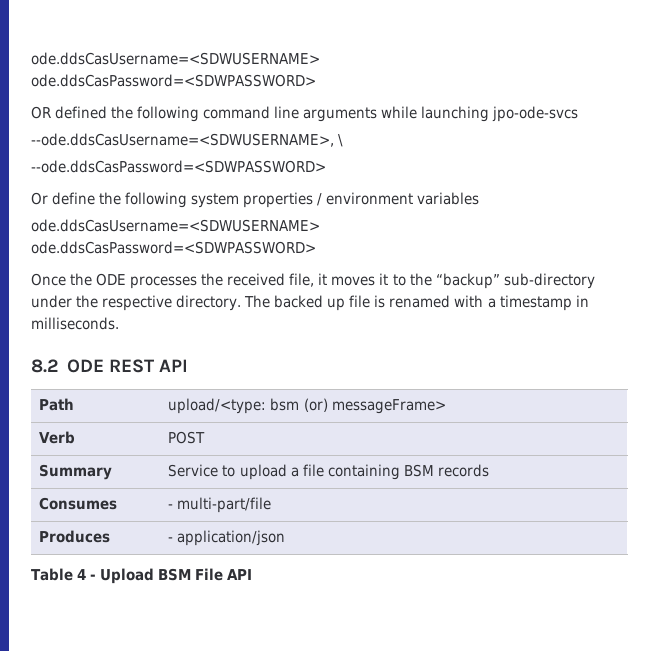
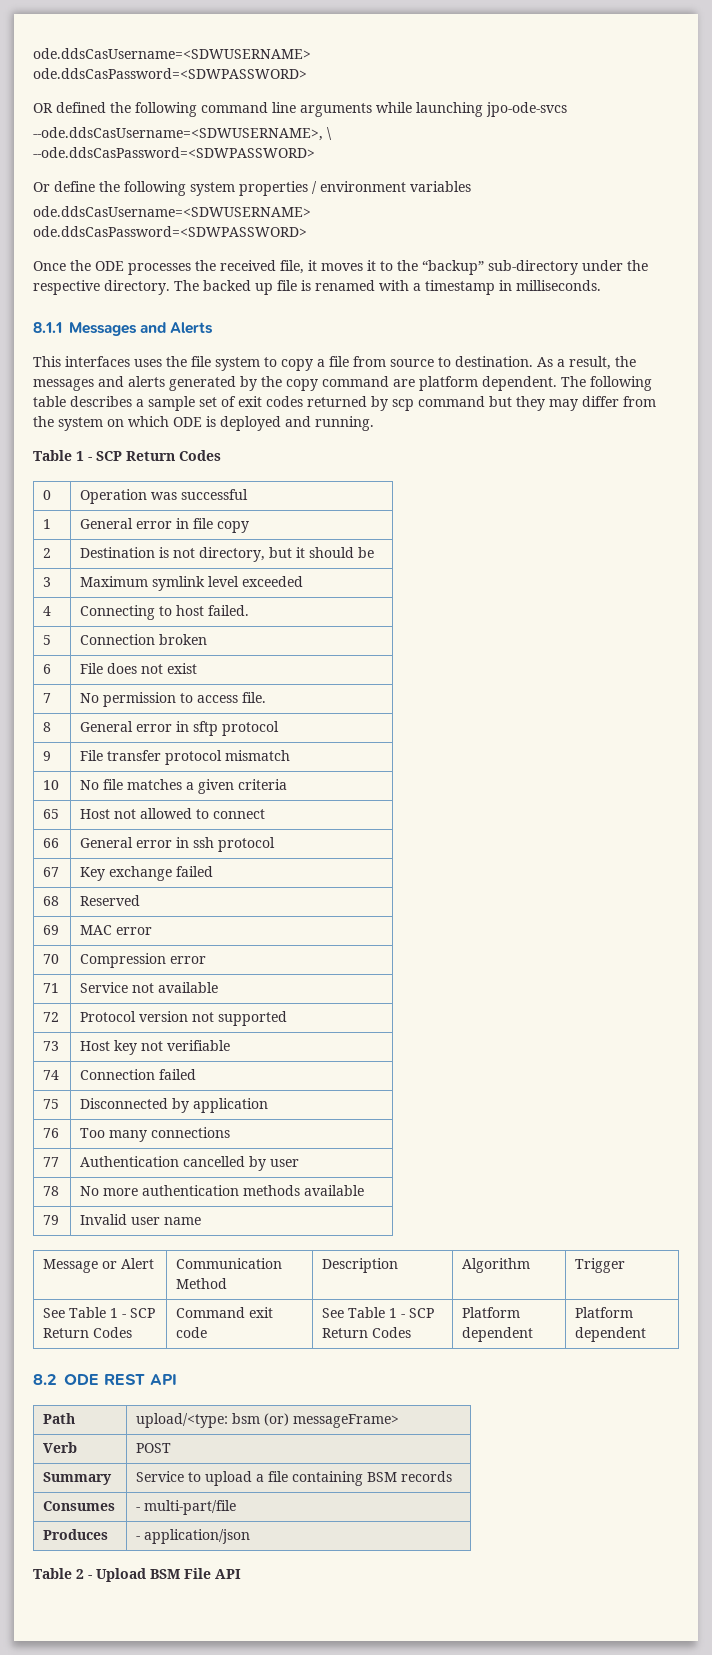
+ 8.1.1 Messages and Alerts
+ This interfaces uses the file system to copy a file from source to destination. As a result, the messages and alerts generated by the copy command are platform dependent. The following table describes a sample set of exit codes returned by scp command but they may differ from the system on which ODE is deployed and running.
+ Table 1 - SCP Return Codes
+ 0 | Operation was successful
+ 1 | General error in file copy
+ 2 | Destination is not directory, but it should be
+ 3 | Maximum symlink level exceeded
+ 4 | Connecting to host failed.
+ 5 | Connection broken
+ 6 | File does not exist
+ 7 | No permission to access file.
+ 8 | General error in sftp protocol
+ 9 | File transfer protocol mismatch
+ 10 | No file matches a given criteria
+ 65 | Host not allowed to connect
+ 66 | General error in ssh protocol
+ 67 | Key exchange failed
+ 68 | Reserved
+ 69 | MAC error
+ 70 | Compression error
+ 71 | Service not available
+ 72 | Protocol version not supported
+ 73 | Host key not verifiable
+ 74 | Connection failed
+ 75 | Disconnected by application
+ 76 | Too many connections
+ 77 | Authentication cancelled by user
+ 78 | No more authentication methods available
+ 79 | Invalid user name
+ Message or Alert | Communication Method | Description | Algorithm | Trigger
+ See Table 1 - SCP Return Codes | Command exit code | See Table 1 - SCP Return Codes | Platform dependent | Platform dependent
- Table 4 - Upload BSM File API
+ Table 2 - Upload BSM File API

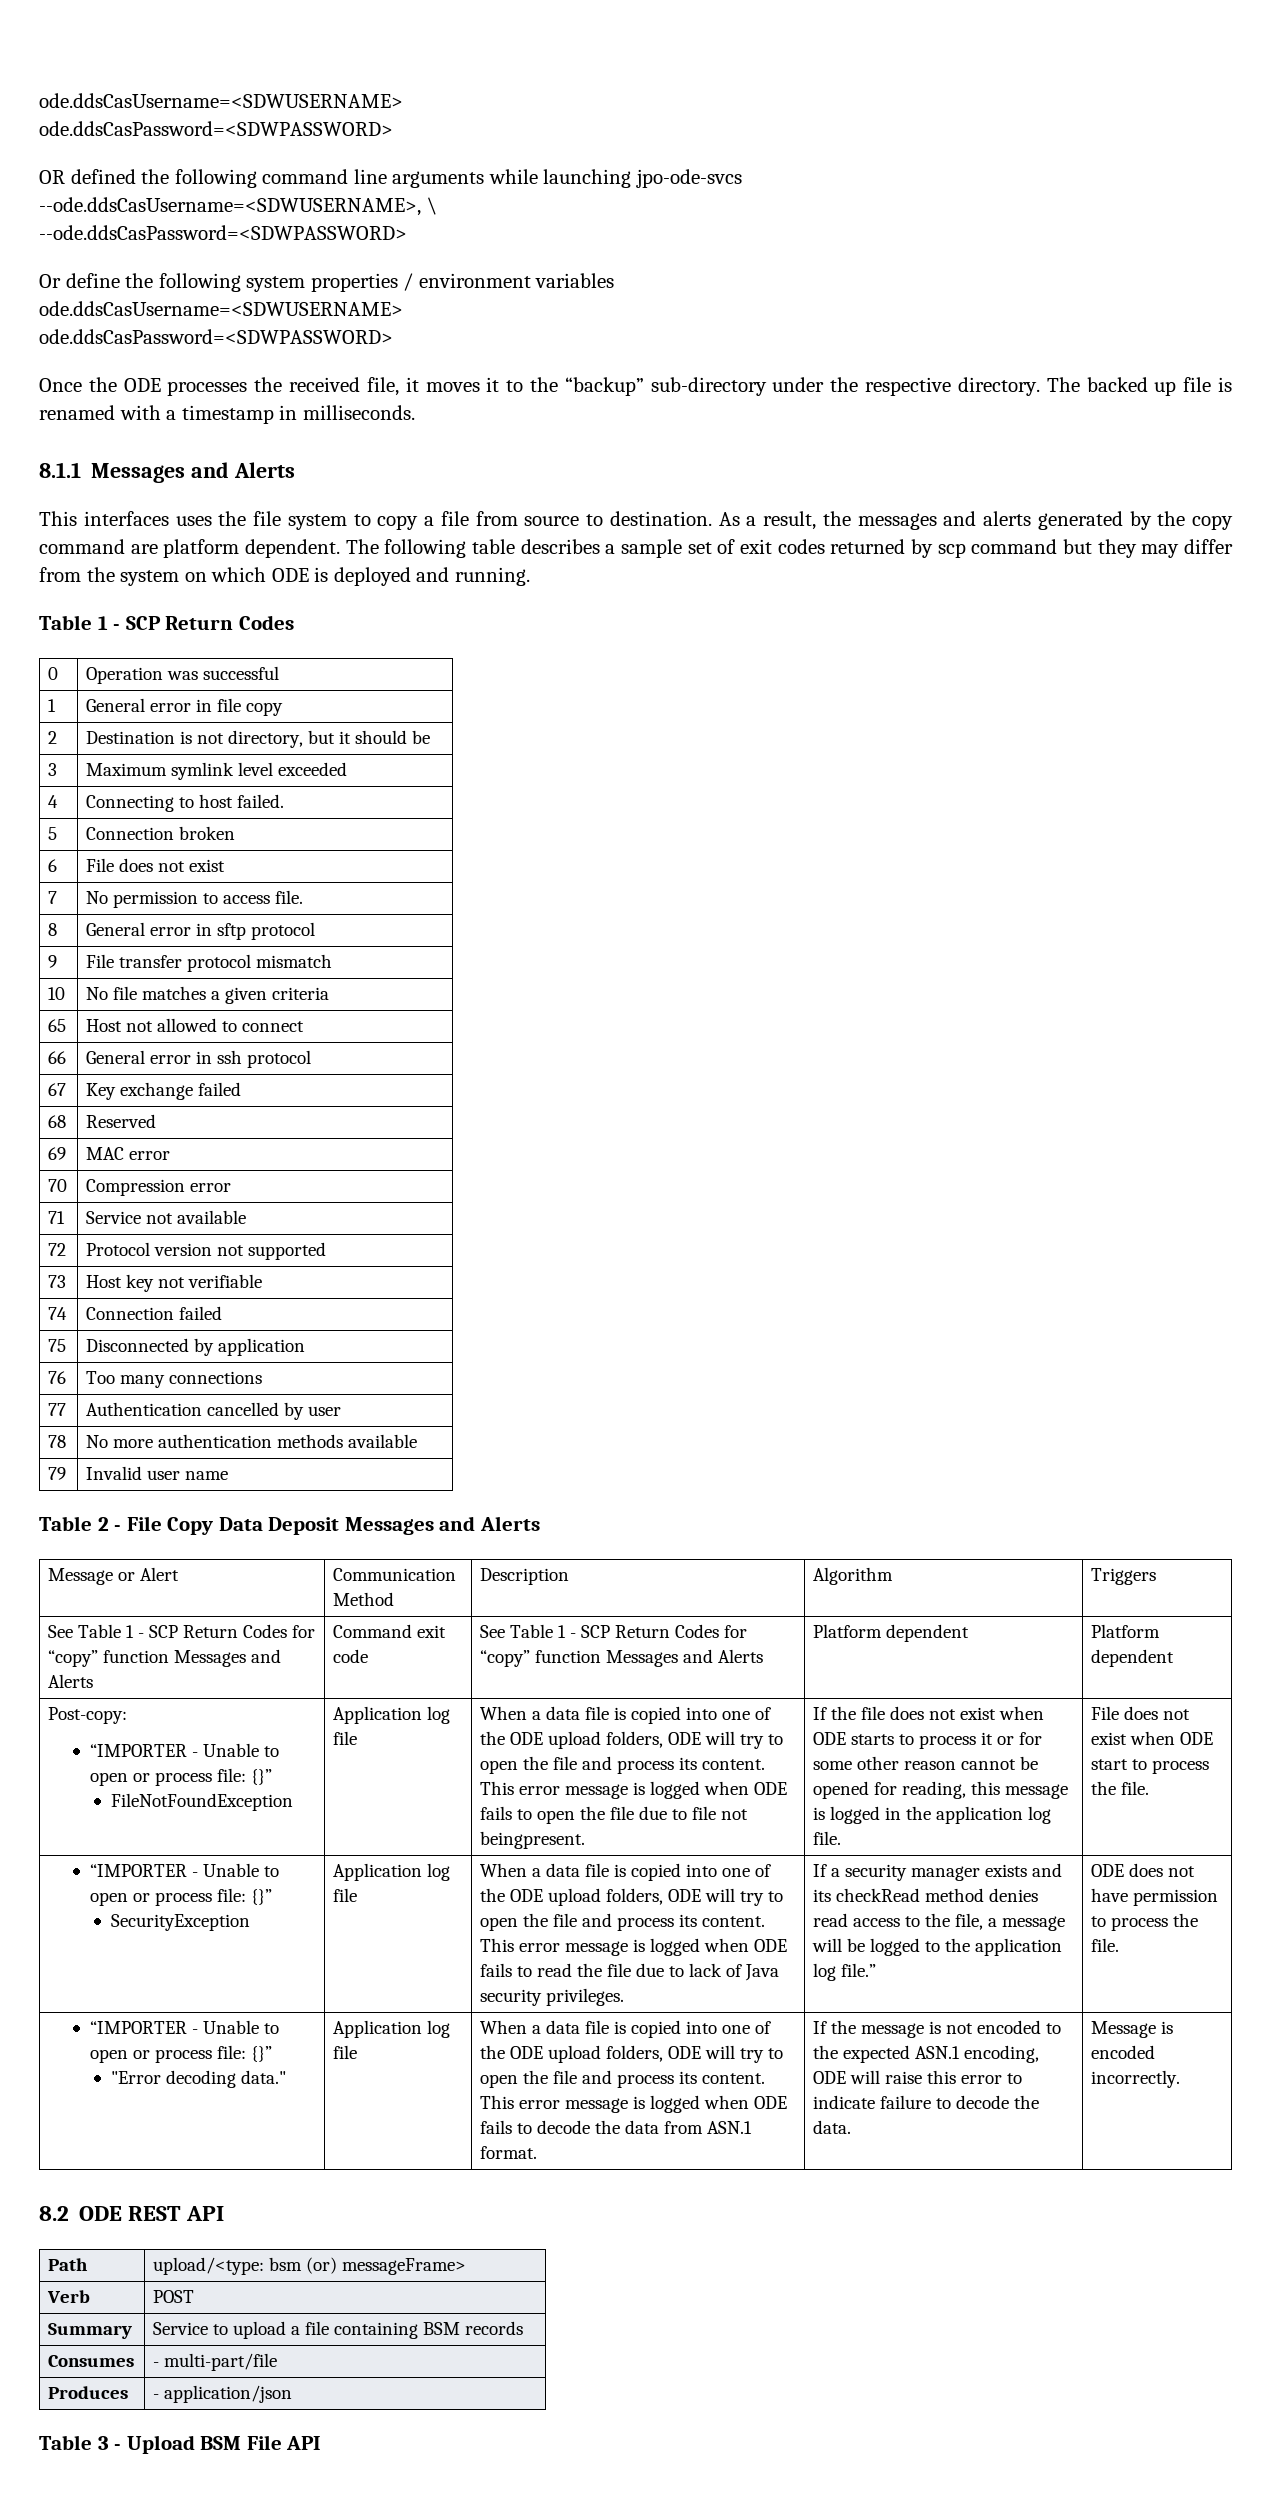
+ Table 2 - File Copy Data Deposit Messages and Alerts
- Message or Alert | Communication Method | Description | Algorithm | Trigger
- See Table 1 - SCP Return Codes | Command exit code | See Table 1 - SCP Return Codes | Platform dependent | Platform dependent
+ Message or Alert | Communication Method | Description | Algorithm | Triggers
+ See Table 1 - SCP Return Codes for “copy” function Messages and Alerts | Command exit code | See Table 1 - SCP Return Codes for “copy” function Messages and Alerts | Platform dependent | Platform dependent
+ Post-copy:
+ “IMPORTER - Unable to open or process file: {}”
+ FileNotFoundException | Application log file | When a data file is copied into one of the ODE upload folders, ODE will try to open the file and process its content. This error message is logged when ODE fails to open the file due to file not beingpresent. | If the file does not exist when ODE starts to process it or for some other reason cannot be opened for reading, this message is logged in the application log file. | File does not exist when ODE start to process the file.
+ “IMPORTER - Unable to open or process file: {}”
+ SecurityException | Application log file | When a data file is copied into one of the ODE upload folders, ODE will try to open the file and process its content. This error message is logged when ODE fails to read the file due to lack of Java security privileges. | If a security manager exists and its checkRead method denies read access to the file, a message will be logged to the application log file.” | ODE does not have permission to process the file.
+ “IMPORTER - Unable to open or process file: {}”
+ "Error decoding data." | Application log file | When a data file is copied into one of the ODE upload folders, ODE will try to open the file and process its content. This error message is logged when ODE fails to decode the data from ASN.1 format. | If the message is not encoded to the expected ASN.1 encoding, ODE will raise this error to indicate failure to decode the data. | Message is encoded incorrectly.
- Table 2 - Upload BSM File API
+ Table 3 - Upload BSM File API

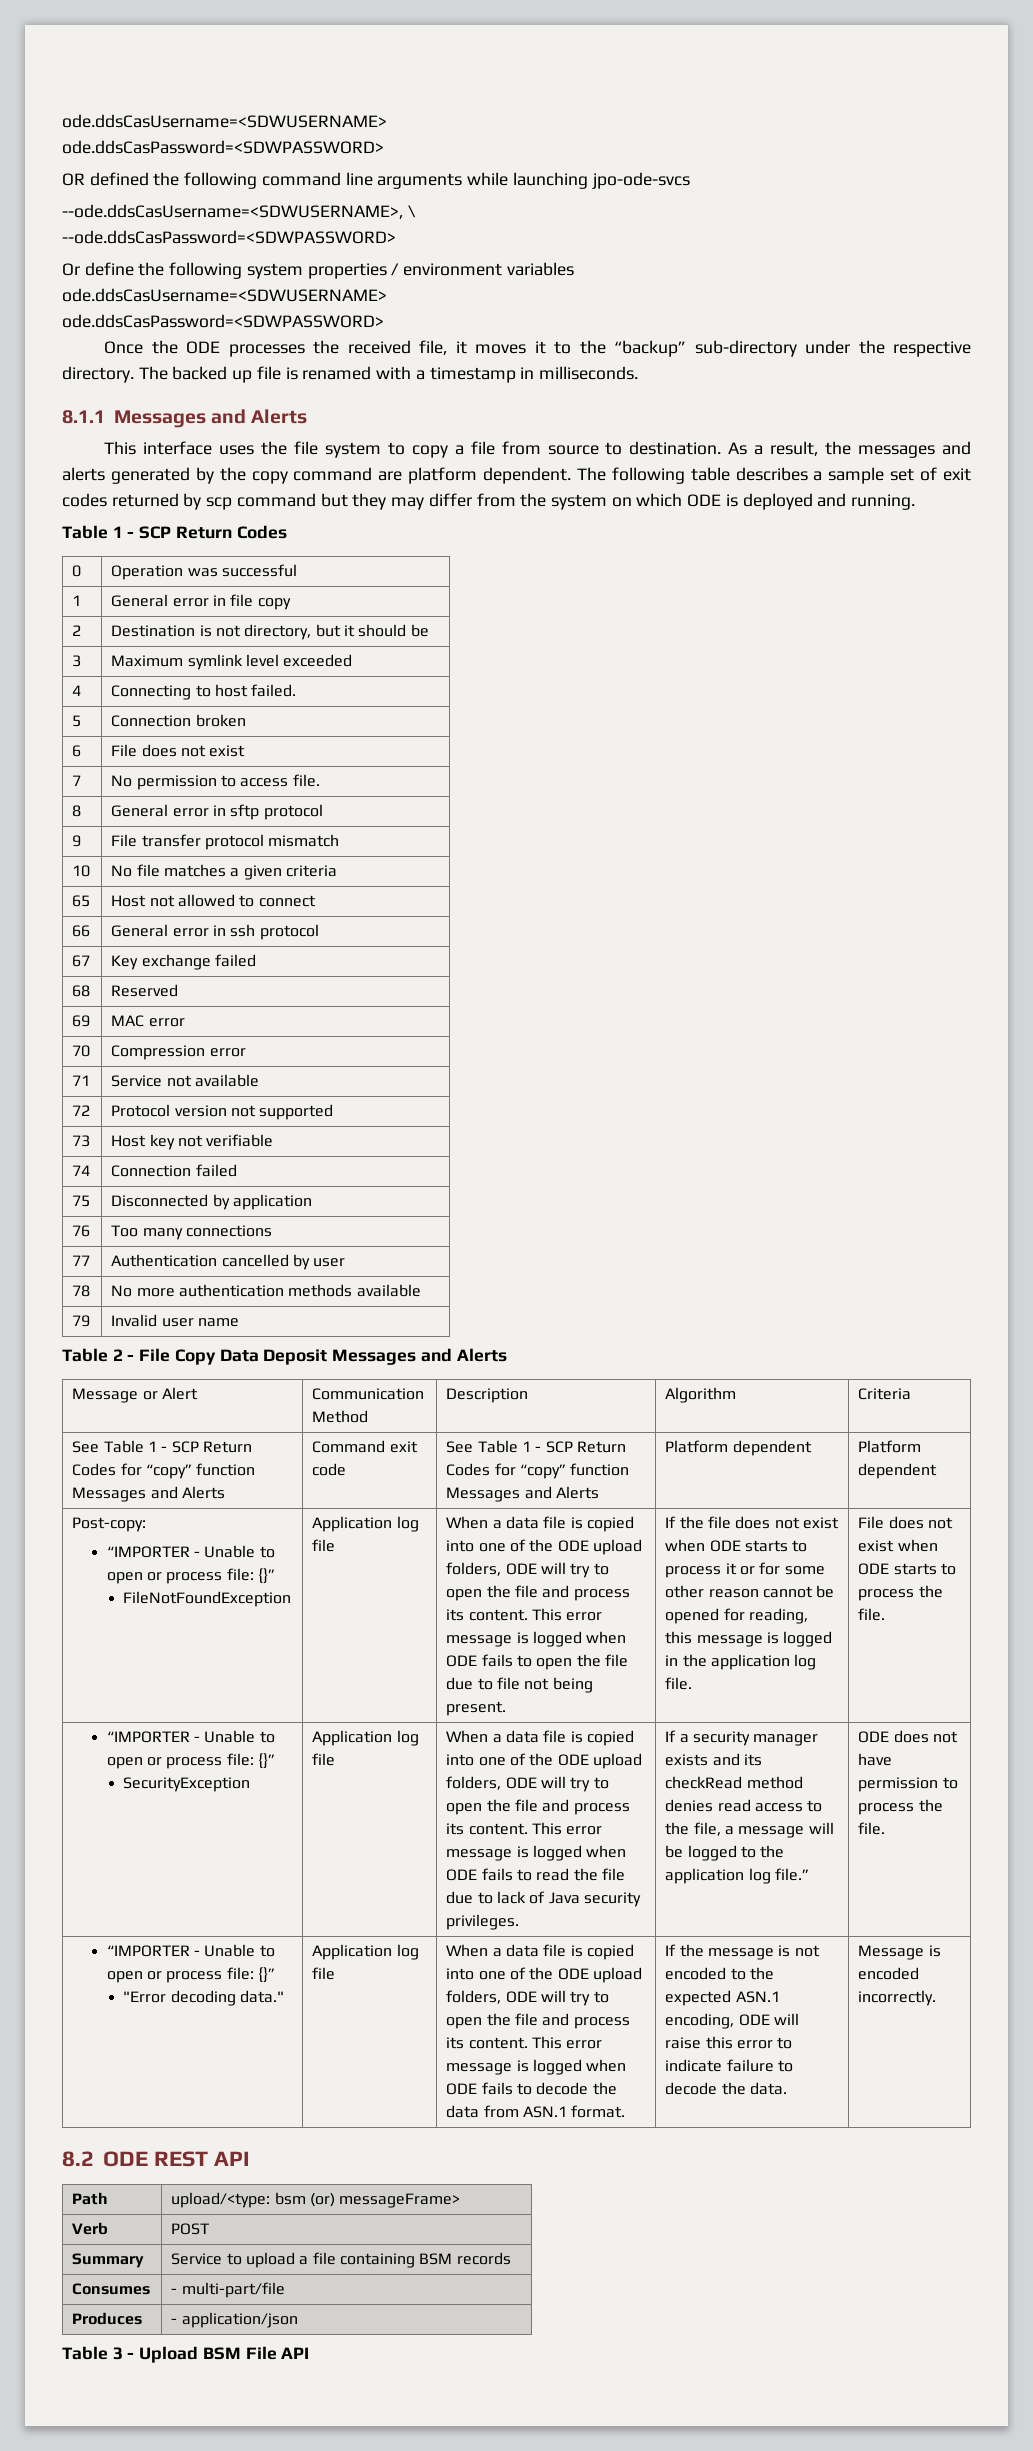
- This interfaces uses the file system to copy a file from source to destination.
+ This interface uses the file system to copy a file from source to destination.
- Message or Alert | Communication Method | Description | Algorithm | Triggers
+ Message or Alert | Communication Method | Description | Algorithm | Criteria
- This error message is logged when ODE fails to open the file due to file not beingpresent.
+ This error message is logged when ODE fails to open the file due to file not being present.
- File does not exist when ODE start to process the file.
+ File does not exist when ODE starts to process the file.

